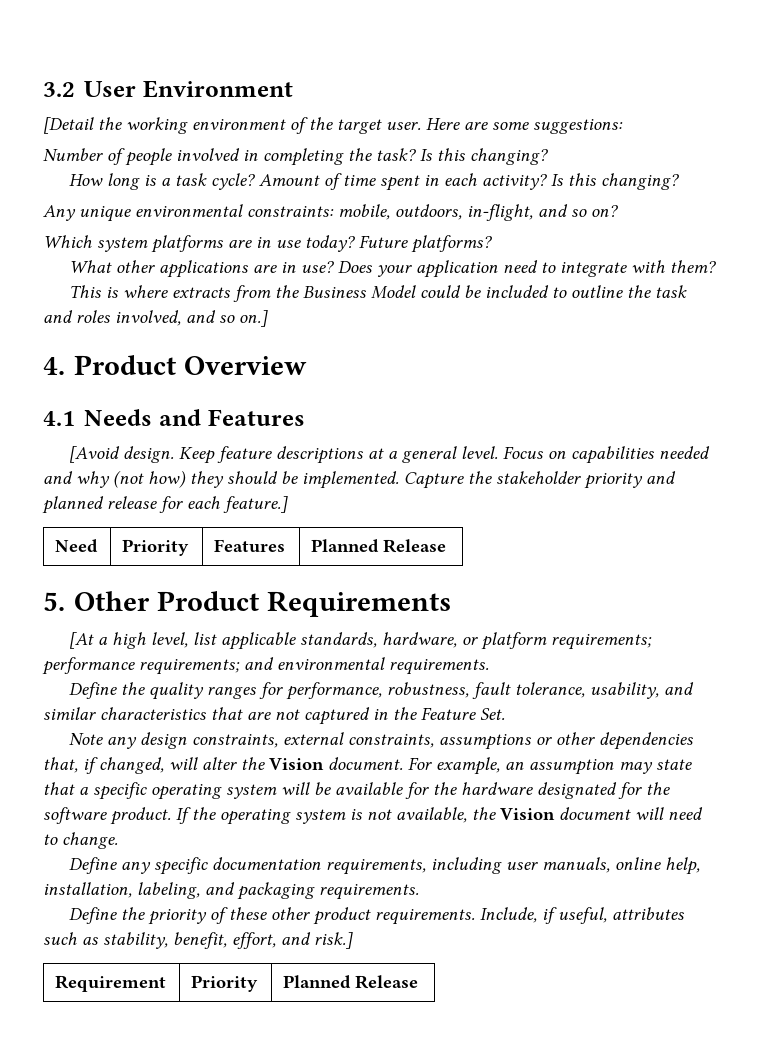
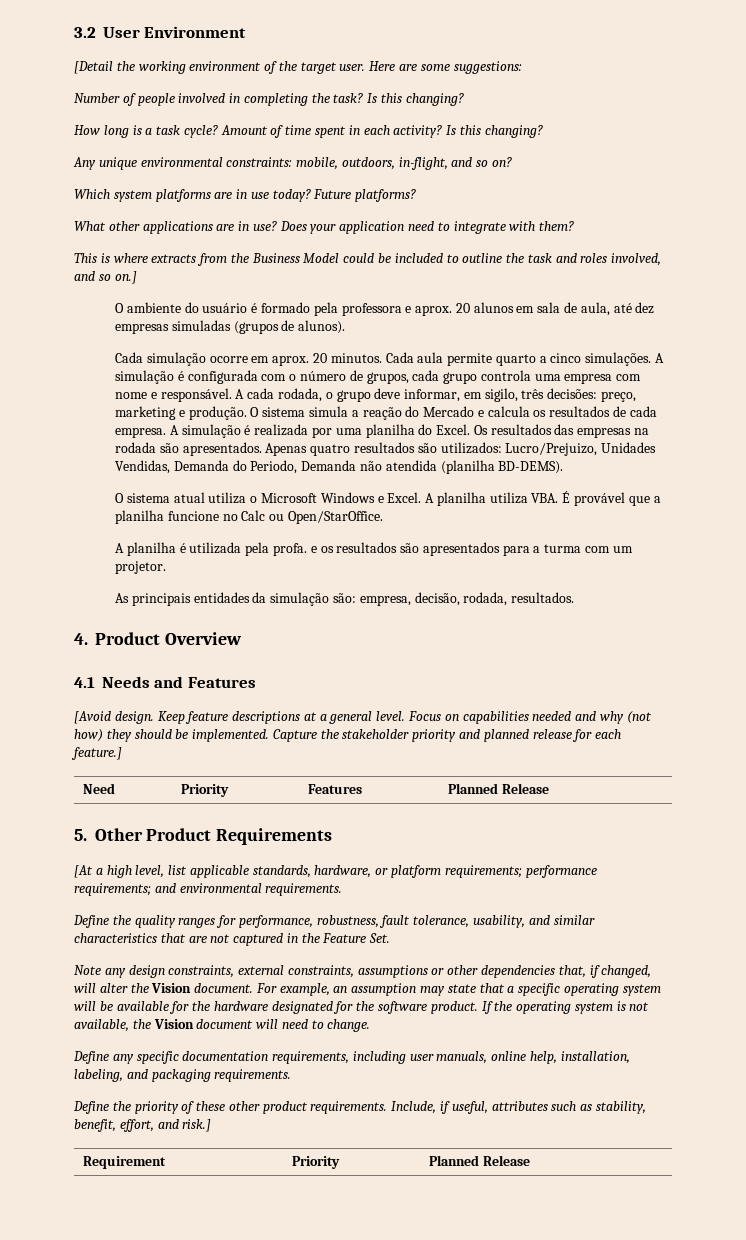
+ O ambiente do usuário é formado pela professora e aprox. 20 alunos em sala de aula, até dez empresas simuladas (grupos de alunos).
+ Cada simulação ocorre em aprox. 20 minutos. Cada aula permite quarto a cinco simulações. A simulação é configurada com o número de grupos, cada grupo controla uma empresa com nome e responsável. A cada rodada, o grupo deve informar, em sigilo, três decisões: preço, marketing e produção. O sistema simula a reação do Mercado e calcula os resultados de cada empresa. A simulação é realizada por uma planilha do Excel. Os resultados das empresas na rodada são apresentados. Apenas quatro resultados são utilizados: Lucro/Prejuizo, Unidades Vendidas, Demanda do Periodo, Demanda não atendida (planilha BD-DEMS).
+ O sistema atual utiliza o Microsoft Windows e Excel. A planilha utiliza VBA. É provável que a planilha funcione no Calc ou Open/StarOffice.
+ A planilha é utilizada pela profa. e os resultados são apresentados para a turma com um projetor.
+ As principais entidades da simulação são: empresa, decisão, rodada, resultados.

